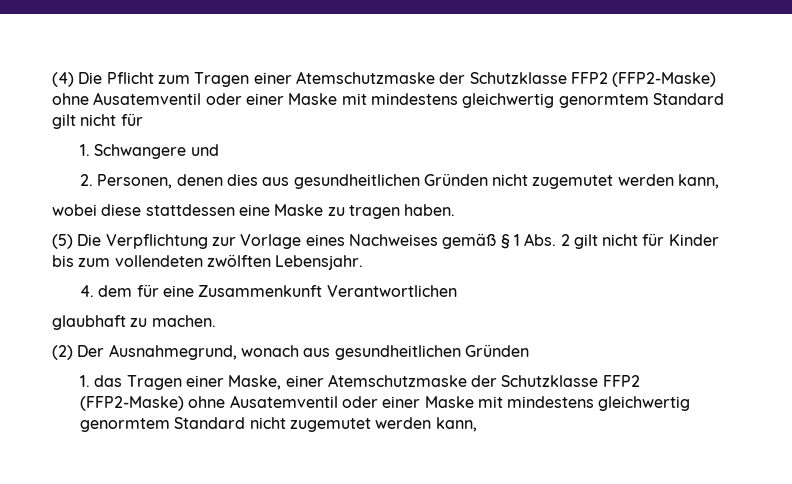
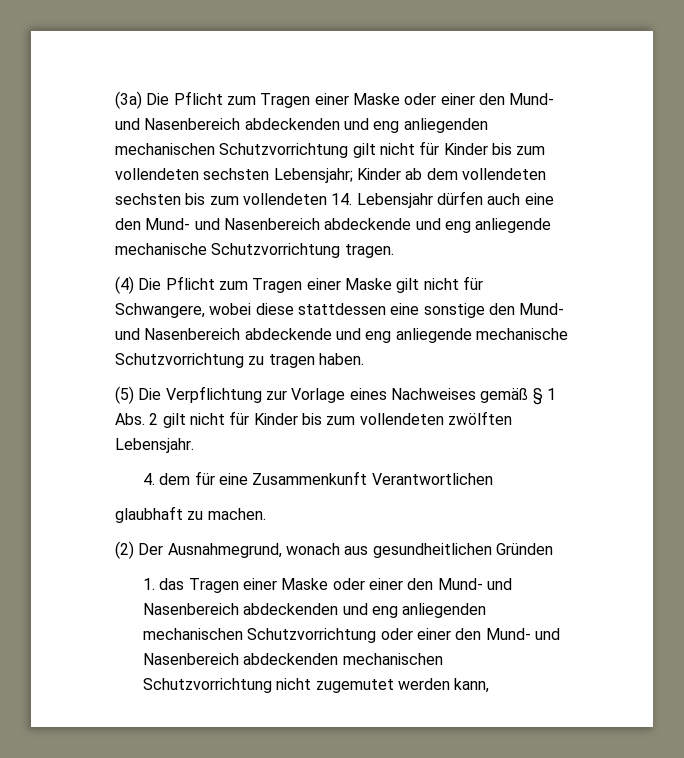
+ (3a) Die Pflicht zum Tragen einer Maske oder einer den Mund- und Nasenbereich abdeckenden und eng anliegenden mechanischen Schutzvorrichtung gilt nicht für Kinder bis zum vollendeten sechsten Lebensjahr; Kinder ab dem vollendeten sechsten bis zum vollendeten 14. Lebensjahr dürfen auch eine den Mund- und Nasenbereich abdeckende und eng anliegende mechanische Schutzvorrichtung tragen.
- (4) Die Pflicht zum Tragen einer Atemschutzmaske der Schutzklasse FFP2 (FFP2-Maske) ohne Ausatemventil oder einer Maske mit mindestens gleichwertig genormtem Standard gilt nicht für
- 1. Schwangere und
- 2. Personen, denen dies aus gesundheitlichen Gründen nicht zugemutet werden kann,
- wobei diese stattdessen eine Maske zu tragen haben.
+ (4) Die Pflicht zum Tragen einer Maske gilt nicht für Schwangere, wobei diese stattdessen eine sonstige den Mund- und Nasenbereich abdeckende und eng anliegende mechanische Schutzvorrichtung zu tragen haben.
- 1. das Tragen einer Maske, einer Atemschutzmaske der Schutzklasse FFP2 (FFP2-Maske) ohne Ausatemventil oder einer Maske mit mindestens gleichwertig genormtem Standard nicht zugemutet werden kann,
+ 1. das Tragen einer Maske oder einer den Mund- und Nasenbereich abdeckenden und eng anliegenden mechanischen Schutzvorrichtung oder einer den Mund- und Nasenbereich abdeckenden mechanischen Schutzvorrichtung nicht zugemutet werden kann,

